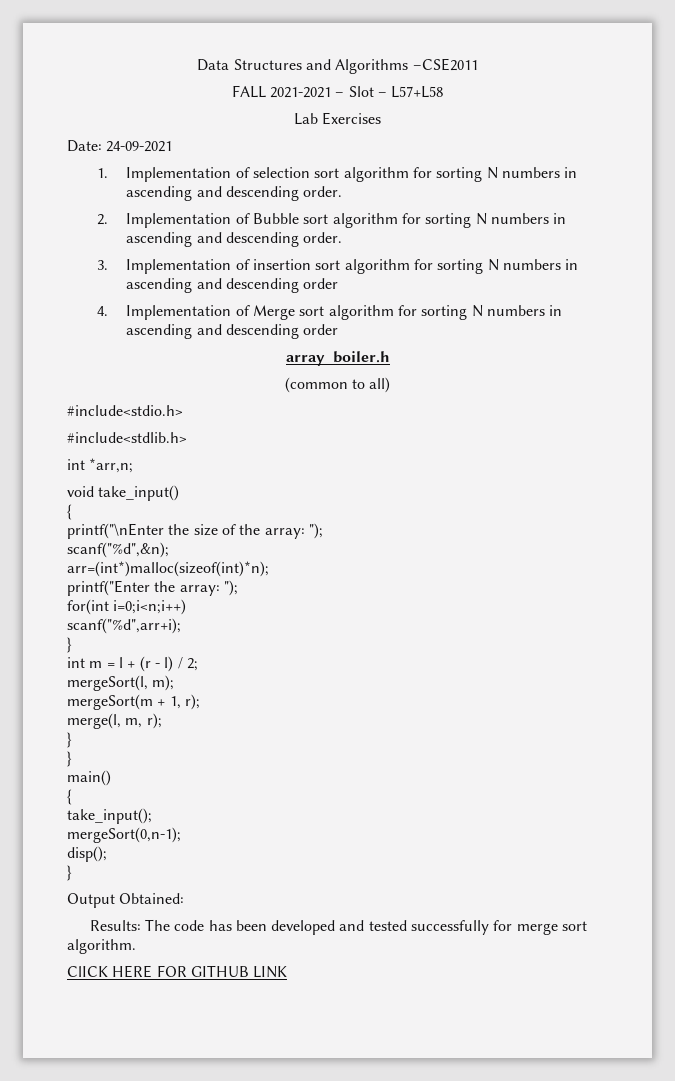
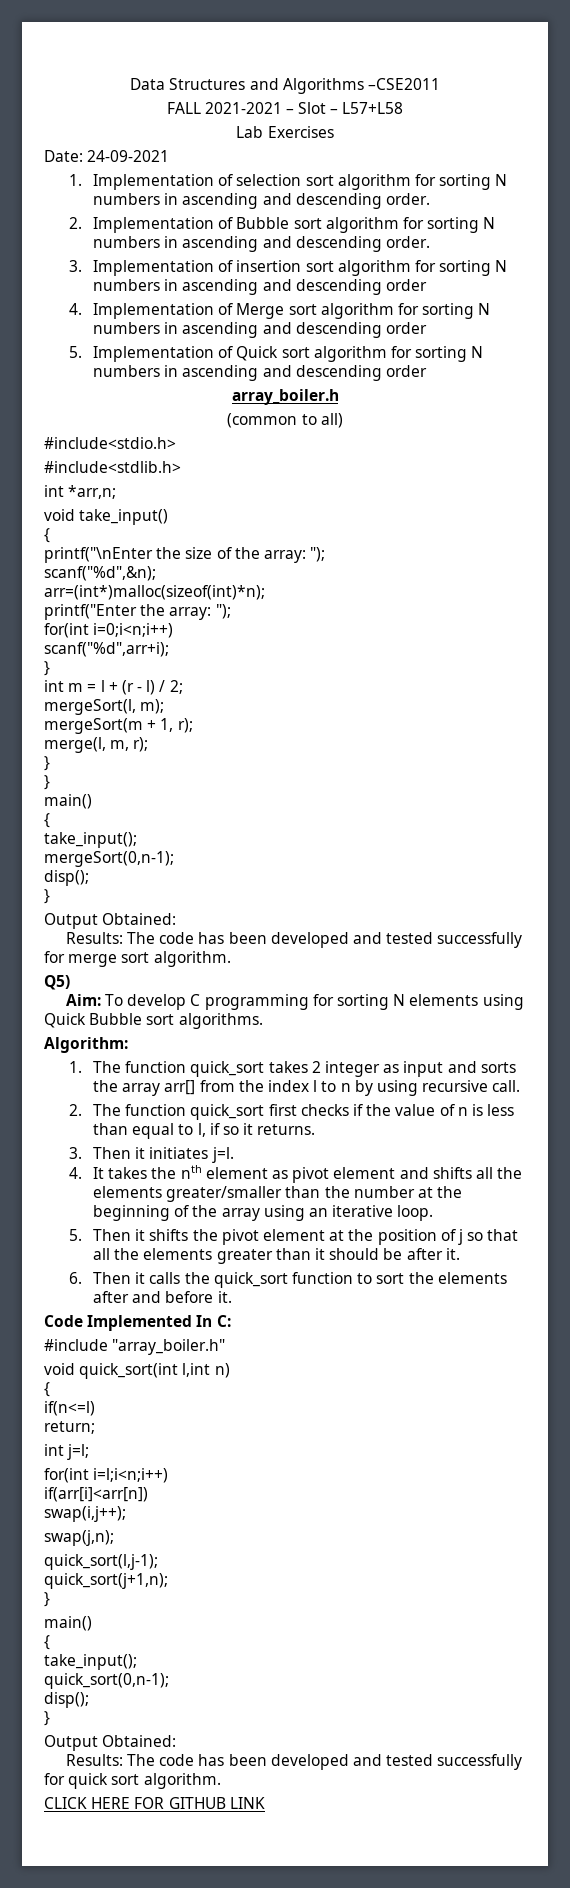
+ 5. Implementation of Quick sort algorithm for sorting N numbers in ascending and descending order
- ClICK HERE FOR GITHUB LINK
+ Q5)
+ Aim: To develop C programming for sorting N elements using Quick Bubble sort algorithms.
+ Algorithm:
+ 1. The function quick_sort takes 2 integer as input and sorts the array arr[] from the index l to n by using recursive call.
+ 2. The function quick_sort first checks if the value of n is less than equal to l, if so it returns.
+ 3. Then it initiates j=l.
+ 4. It takes the nth element as pivot element and shifts all the elements greater/smaller than the number at the beginning of the array using an iterative loop.
+ 5. Then it shifts the pivot element at the position of j so that all the elements greater than it should be after it.
+ 6. Then it calls the quick_sort function to sort the elements after and before it.
+ Code Implemented In C:
+ #include "array_boiler.h"
+ void quick_sort(int l,int n)
+ {
+ if(n<=l)
+ return;
+ int j=l;
+ for(int i=l;i<n;i++)
+ if(arr[i]<arr[n])
+ swap(i,j++);
+ swap(j,n);
+ quick_sort(l,j-1);
+ quick_sort(j+1,n);
+ }
+ main()
+ {
+ take_input();
+ quick_sort(0,n-1);
+ disp();
+ }
+ Output Obtained:
+ Results: The code has been developed and tested successfully for quick sort algorithm.
+ CLICK HERE FOR GITHUB LINK

